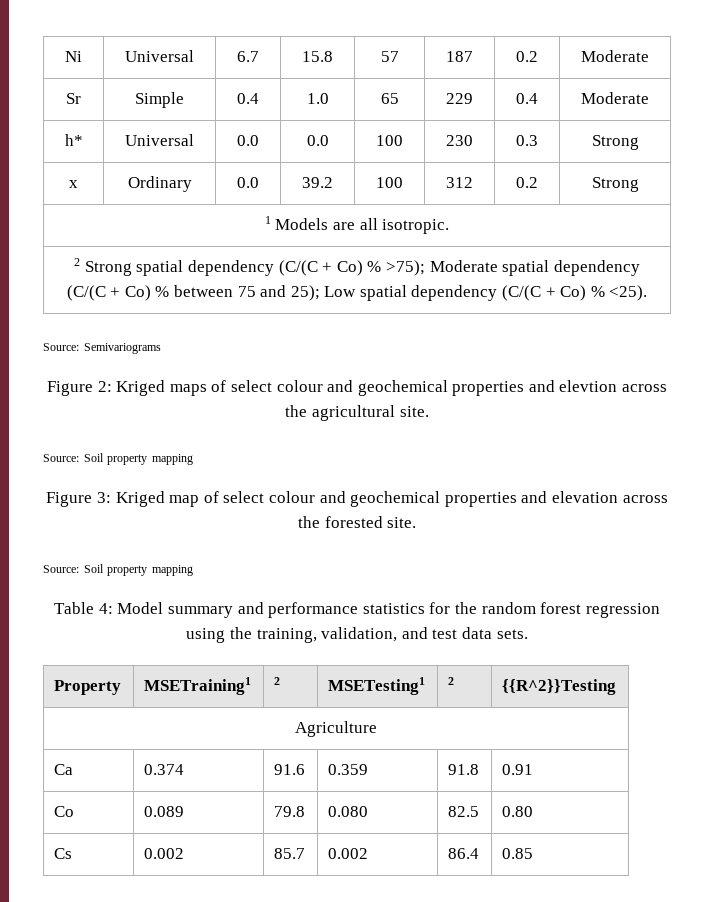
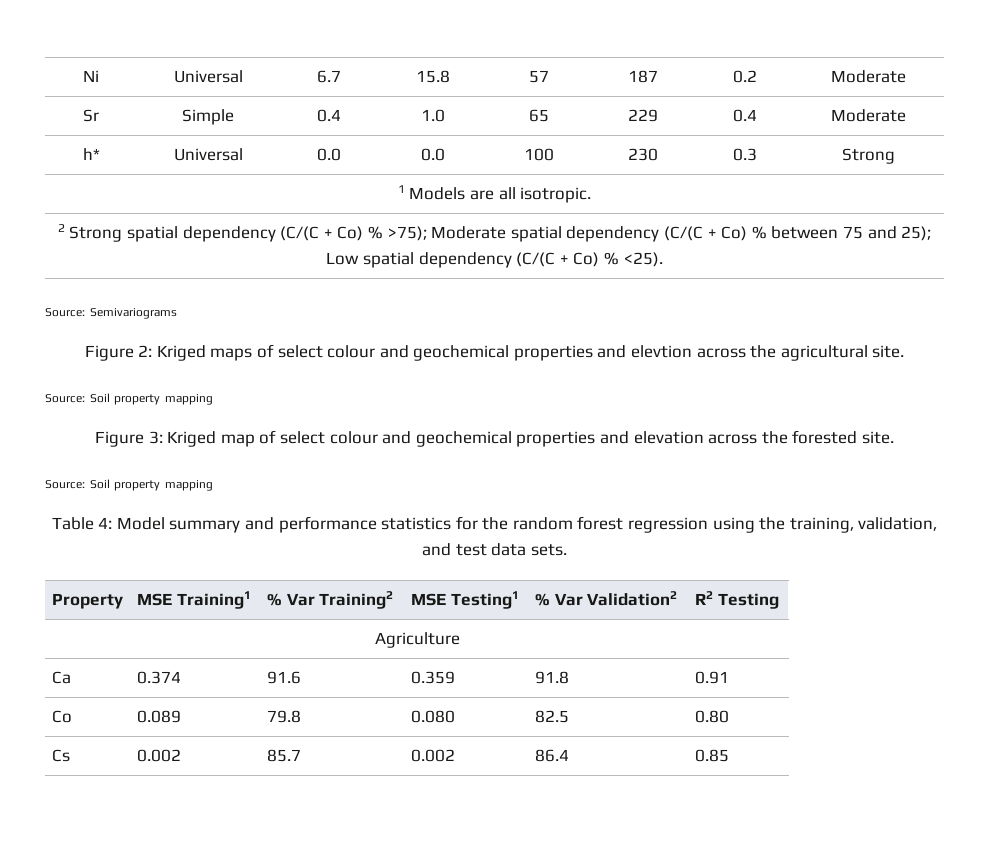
- x | Ordinary | 0.0 | 39.2 | 100 | 312 | 0.2 | Strong
- Property | MSETraining1 | 2 | MSETesting1 | 2 | {{R^2}}Testing
+ Property | MSE Training1 | % Var Training2 | MSE Testing1 | % Var Validation2 | R2 Testing

